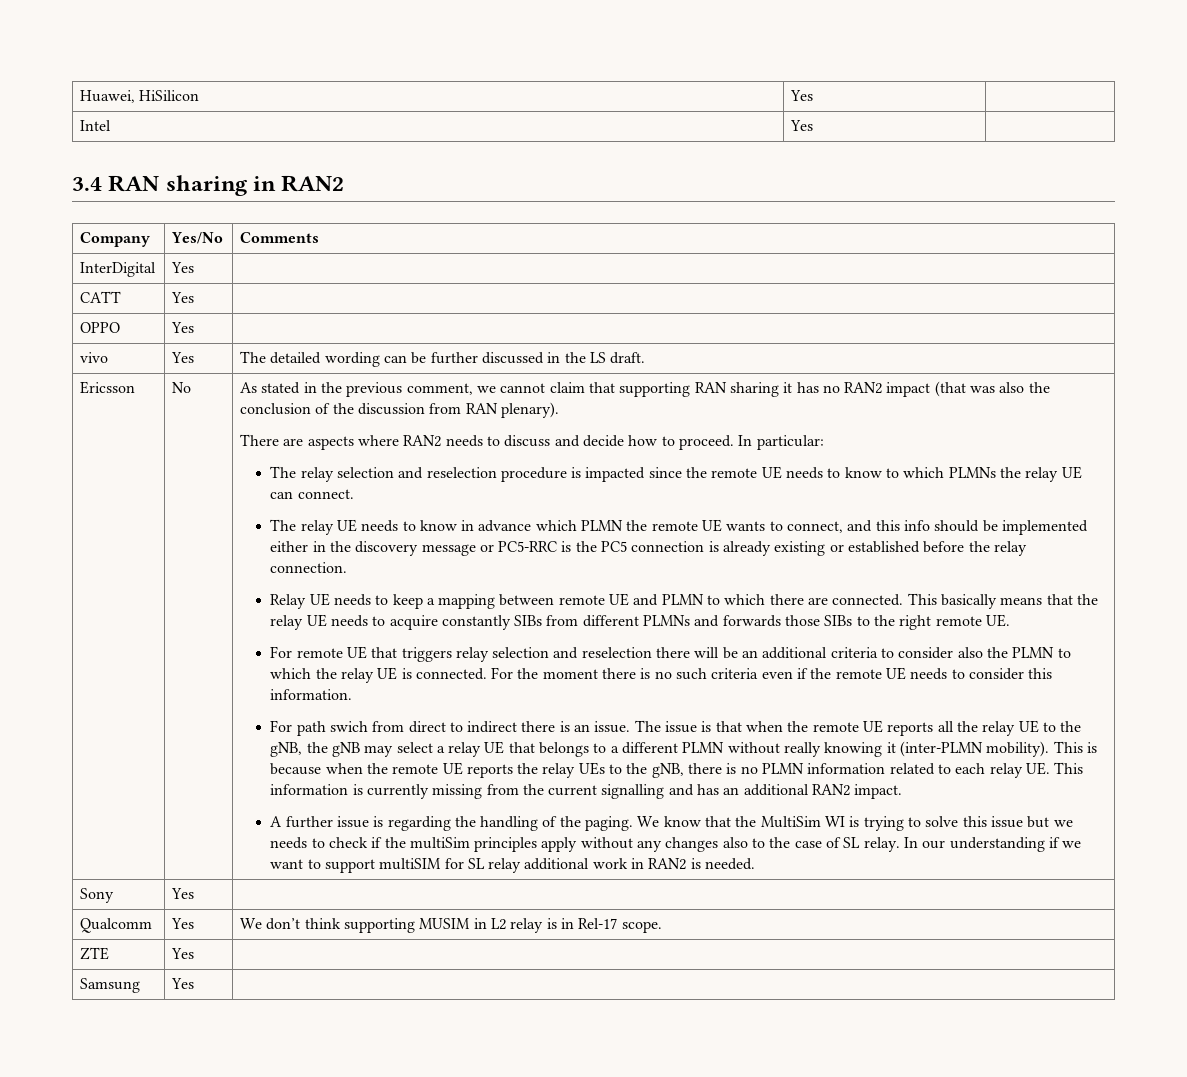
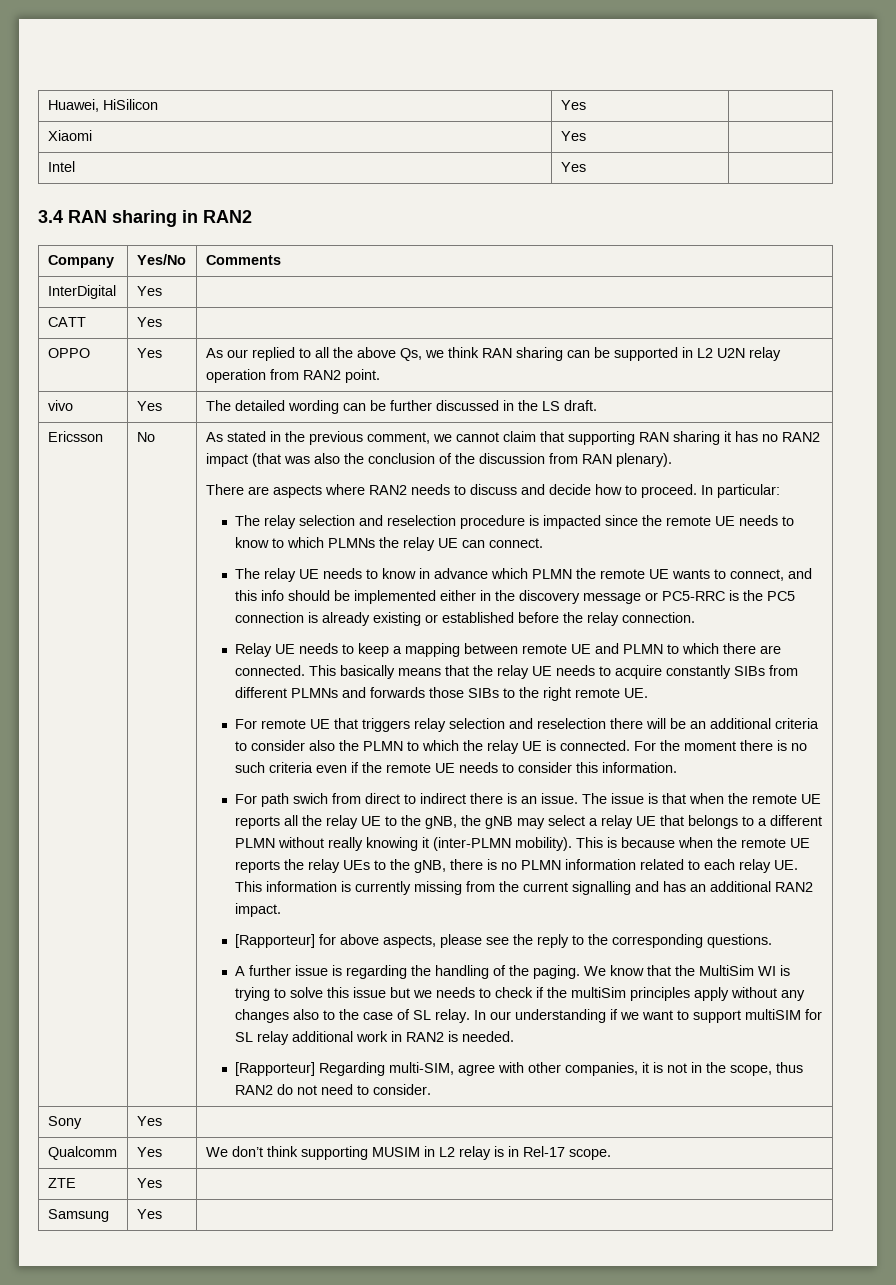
+ Xiaomi | Yes |
- OPPO | Yes |
+ OPPO | Yes | As our replied to all the above Qs, we think RAN sharing can be supported in L2 U2N relay operation from RAN2 point.
+ [Rapporteur] for above aspects, please see the reply to the corresponding questions.
+ [Rapporteur] Regarding multi-SIM, agree with other companies, it is not in the scope, thus RAN2 do not need to consider.

